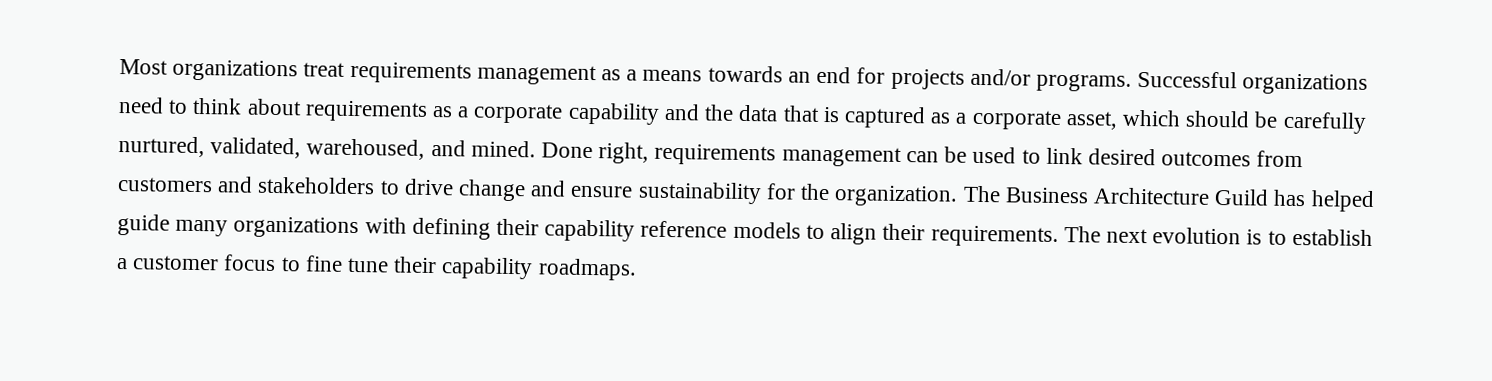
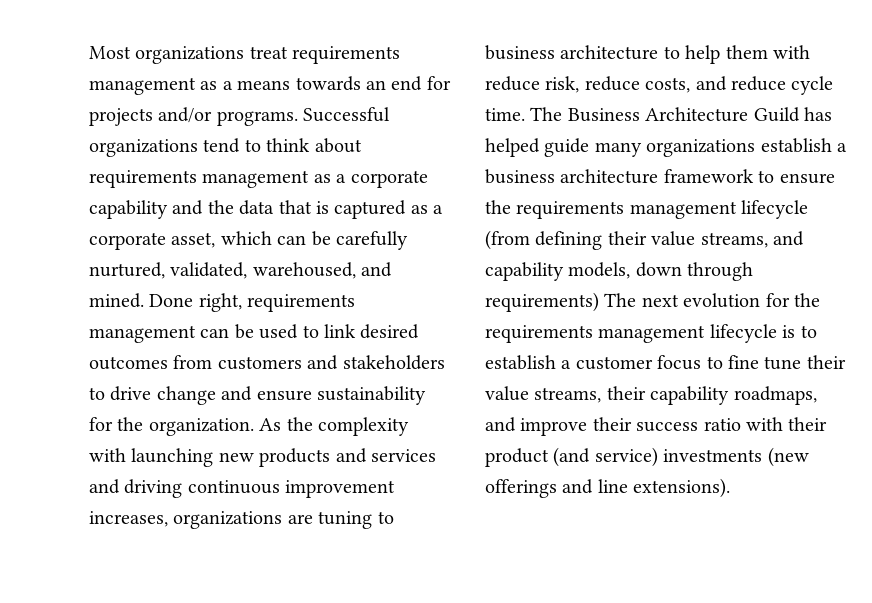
- Successful organizations need to think about requirements as a corporate capability and the data that is captured as a corporate asset, which should be carefully nurtured, validated, warehoused, and mined.
+ Successful organizations tend to think about requirements management as a corporate capability and the data that is captured as a corporate asset, which can be carefully nurtured, validated, warehoused, and mined.
+ As the complexity with launching new products and services and driving continuous improvement increases, organizations are tuning to business architecture to help them with reduce risk, reduce costs, and reduce cycle time.
- The Business Architecture Guild has helped guide many organizations with defining their capability reference models to align their requirements. The next evolution is to establish a customer focus to fine tune their capability roadmaps.
+ The Business Architecture Guild has helped guide many organizations establish a business architecture framework to ensure the requirements management lifecycle (from defining their value streams, and capability models, down through requirements) The next evolution for the requirements management lifecycle is to establish a customer focus to fine tune their value streams, their capability roadmaps, and improve their success ratio with their product (and service) investments (new offerings and line extensions).

